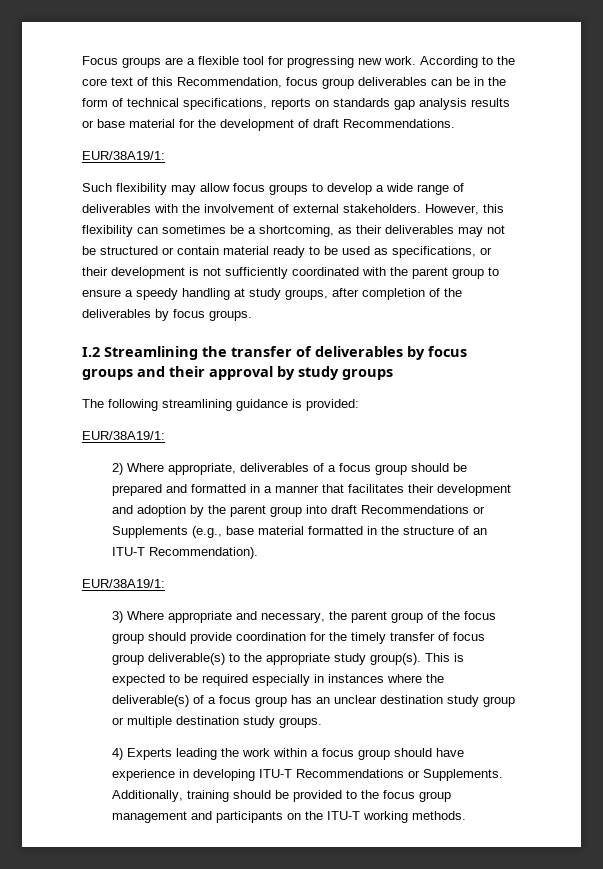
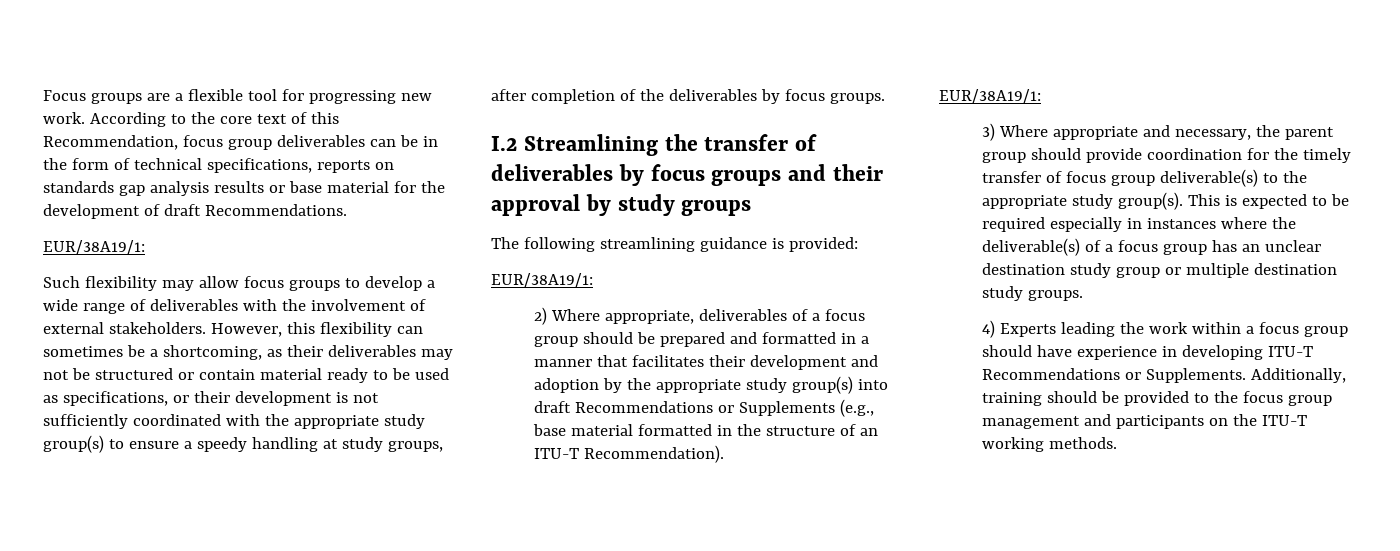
- However, this flexibility can sometimes be a shortcoming, as their deliverables may not be structured or contain material ready to be used as specifications, or their development is not sufficiently coordinated with the parent group to ensure a speedy handling at study groups, after completion of the deliverables by focus groups.
+ However, this flexibility can sometimes be a shortcoming, as their deliverables may not be structured or contain material ready to be used as specifications, or their development is not sufficiently coordinated with the appropriate study group(s) to ensure a speedy handling at study groups, after completion of the deliverables by focus groups.
- 2) Where appropriate, deliverables of a focus group should be prepared and formatted in a manner that facilitates their development and adoption by the parent group into draft Recommendations or Supplements (e.g., base material formatted in the structure of an ITU-T Recommendation).
+ 2) Where appropriate, deliverables of a focus group should be prepared and formatted in a manner that facilitates their development and adoption by the appropriate study group(s) into draft Recommendations or Supplements (e.g., base material formatted in the structure of an ITU-T Recommendation).
- 3) Where appropriate and necessary, the parent group of the focus group should provide coordination for the timely transfer of focus group deliverable(s) to the appropriate study group(s).
+ 3) Where appropriate and necessary, the parent group should provide coordination for the timely transfer of focus group deliverable(s) to the appropriate study group(s).

